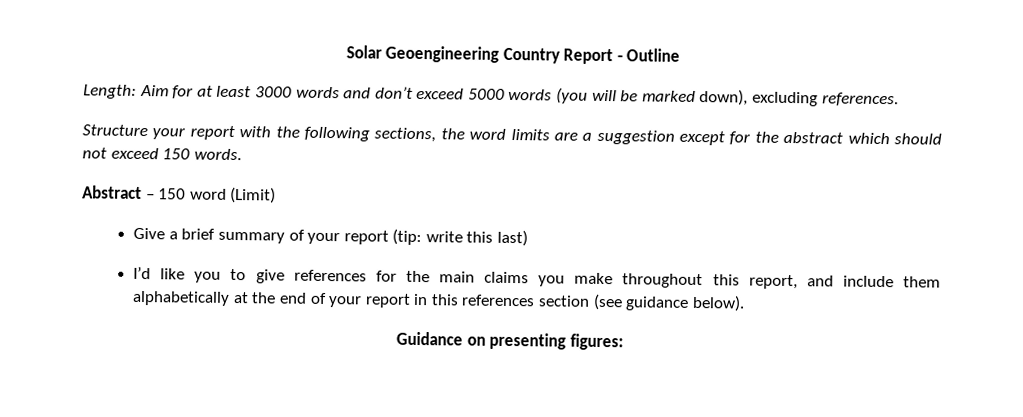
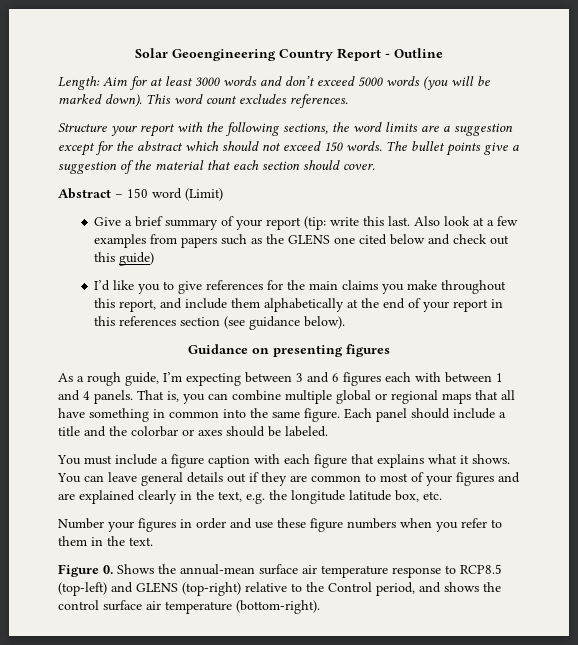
- Length: Aim for at least 3000 words and don’t exceed 5000 words (you will be marked down), excluding references.
+ Length: Aim for at least 3000 words and don’t exceed 5000 words (you will be marked down). This word count excludes references.
+ The bullet points give a suggestion of the material that each section should cover.
- Give a brief summary of your report (tip: write this last)
+ Give a brief summary of your report (tip: write this last. Also look at a few examples from papers such as the GLENS one cited below and check out this guide)
- Guidance on presenting figures:
+ Guidance on presenting figures
+ As a rough guide, I’m expecting between 3 and 6 figures each with between 1 and 4 panels. That is, you can combine multiple global or regional maps that all have something in common into the same figure. Each panel should include a title and the colorbar or axes should be labeled.
+ You must include a figure caption with each figure that explains what it shows. You can leave general details out if they are common to most of your figures and are explained clearly in the text, e.g. the longitude latitude box, etc.
+ Number your figures in order and use these figure numbers when you refer to them in the text.
+ Figure 0. Shows the annual-mean surface air temperature response to RCP8.5 (top-left) and GLENS (top-right) relative to the Control period, and shows the control surface air temperature (bottom-right).

